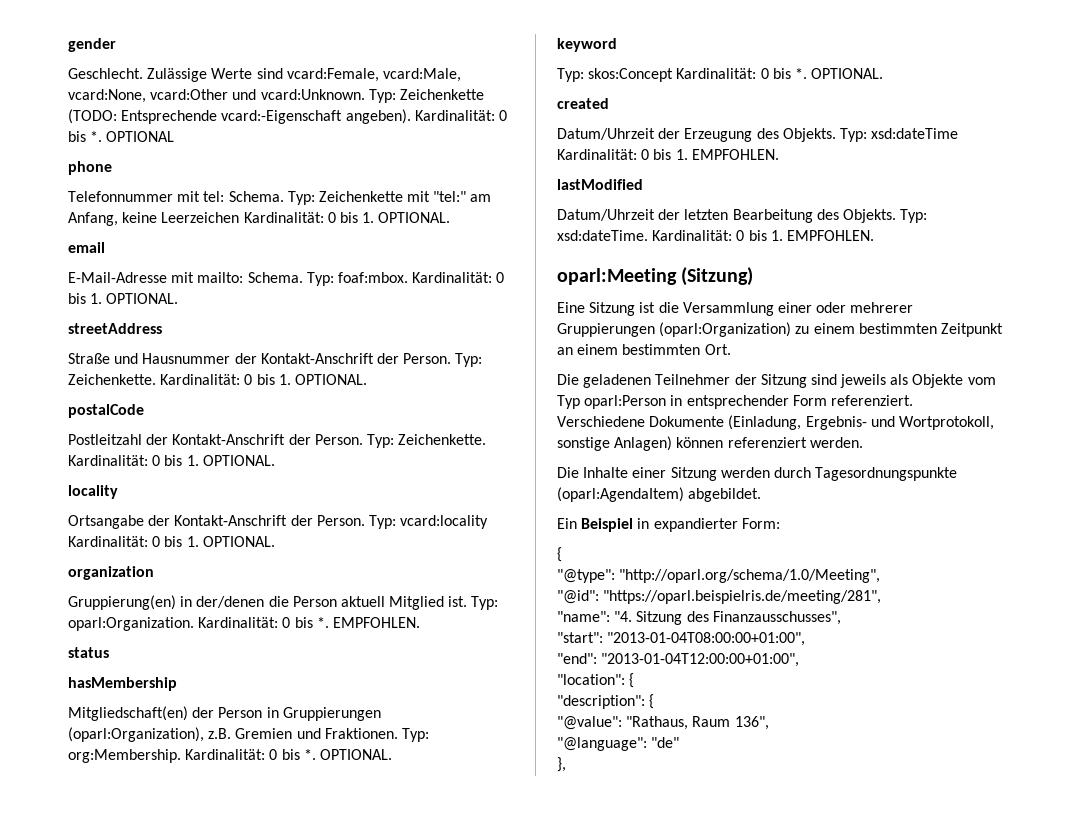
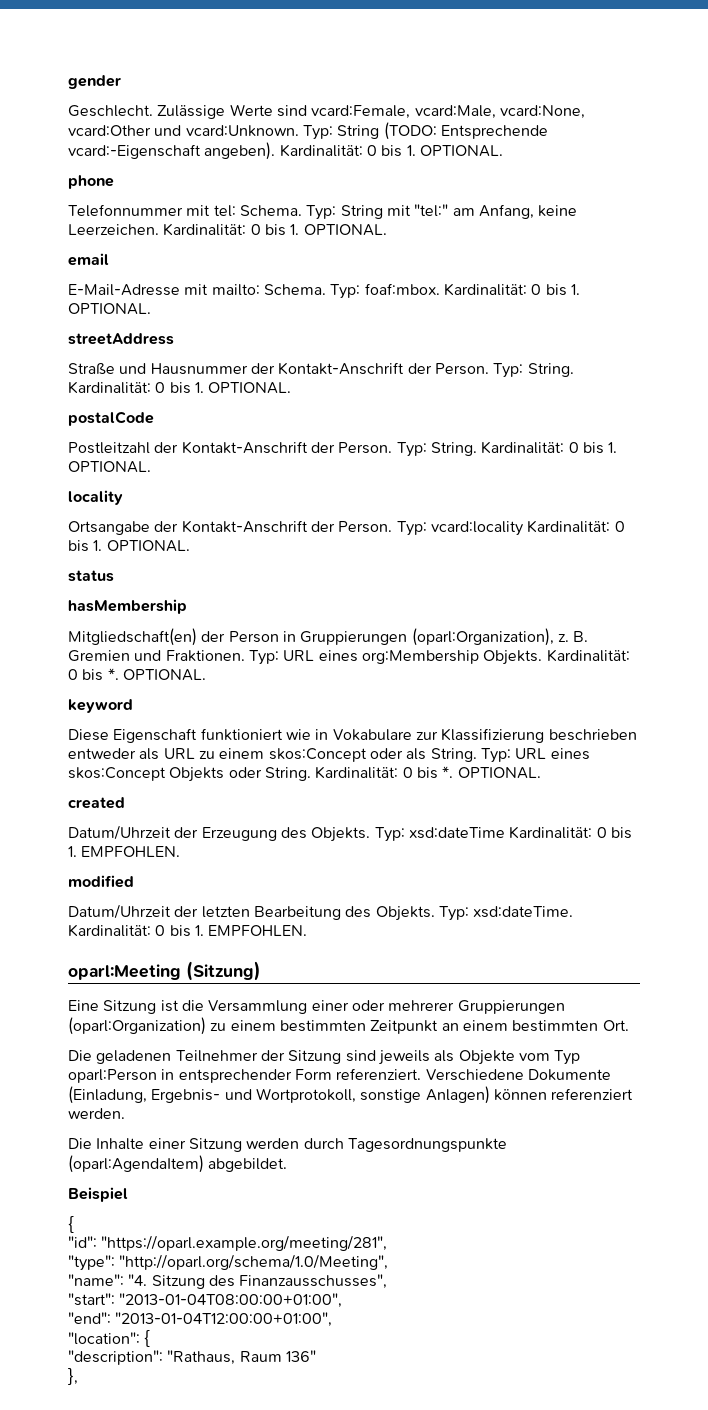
- Typ: Zeichenkette (TODO: Entsprechende vcard:-Eigenschaft angeben). Kardinalität: 0 bis *. OPTIONAL
+ Typ: String (TODO: Entsprechende vcard:-Eigenschaft angeben). Kardinalität: 0 bis 1. OPTIONAL.
- Typ: Zeichenkette mit "tel:" am Anfang, keine Leerzeichen Kardinalität: 0 bis 1. OPTIONAL.
+ Typ: String mit "tel:" am Anfang, keine Leerzeichen. Kardinalität: 0 bis 1. OPTIONAL.
- Straße und Hausnummer der Kontakt-Anschrift der Person. Typ: Zeichenkette.
+ Straße und Hausnummer der Kontakt-Anschrift der Person. Typ: String.
- Postleitzahl der Kontakt-Anschrift der Person. Typ: Zeichenkette.
+ Postleitzahl der Kontakt-Anschrift der Person. Typ: String.
- organization
- Gruppierung(en) in der/denen die Person aktuell Mitglied ist. Typ: oparl:Organization. Kardinalität: 0 bis *. EMPFOHLEN.
- Mitgliedschaft(en) der Person in Gruppierungen (oparl:Organization), z.B. Gremien und Fraktionen.
+ Mitgliedschaft(en) der Person in Gruppierungen (oparl:Organization), z. B. Gremien und Fraktionen.
- Typ: org:Membership.
+ Typ: URL eines org:Membership Objekts.
- Typ: skos:Concept Kardinalität: 0 bis *.
+ Diese Eigenschaft funktioniert wie in Vokabulare zur Klassifizierung beschrieben entweder als URL zu einem skos:Concept oder als String. Typ: URL eines skos:Concept Objekts oder String. Kardinalität: 0 bis *.
- lastModified
+ modified
- Ein Beispiel in expandierter Form:
+ Beispiel
  {
- "@type": "http://oparl.org/schema/1.0/Meeting",
+ "id": "https://oparl.example.org/meeting/281",
+ "type": "http://oparl.org/schema/1.0/Meeting",
- "@id": "https://oparl.beispielris.de/meeting/281",
- "description": {
- "@value": "Rathaus, Raum 136",
- "@language": "de"
+ "description": "Rathaus, Raum 136"

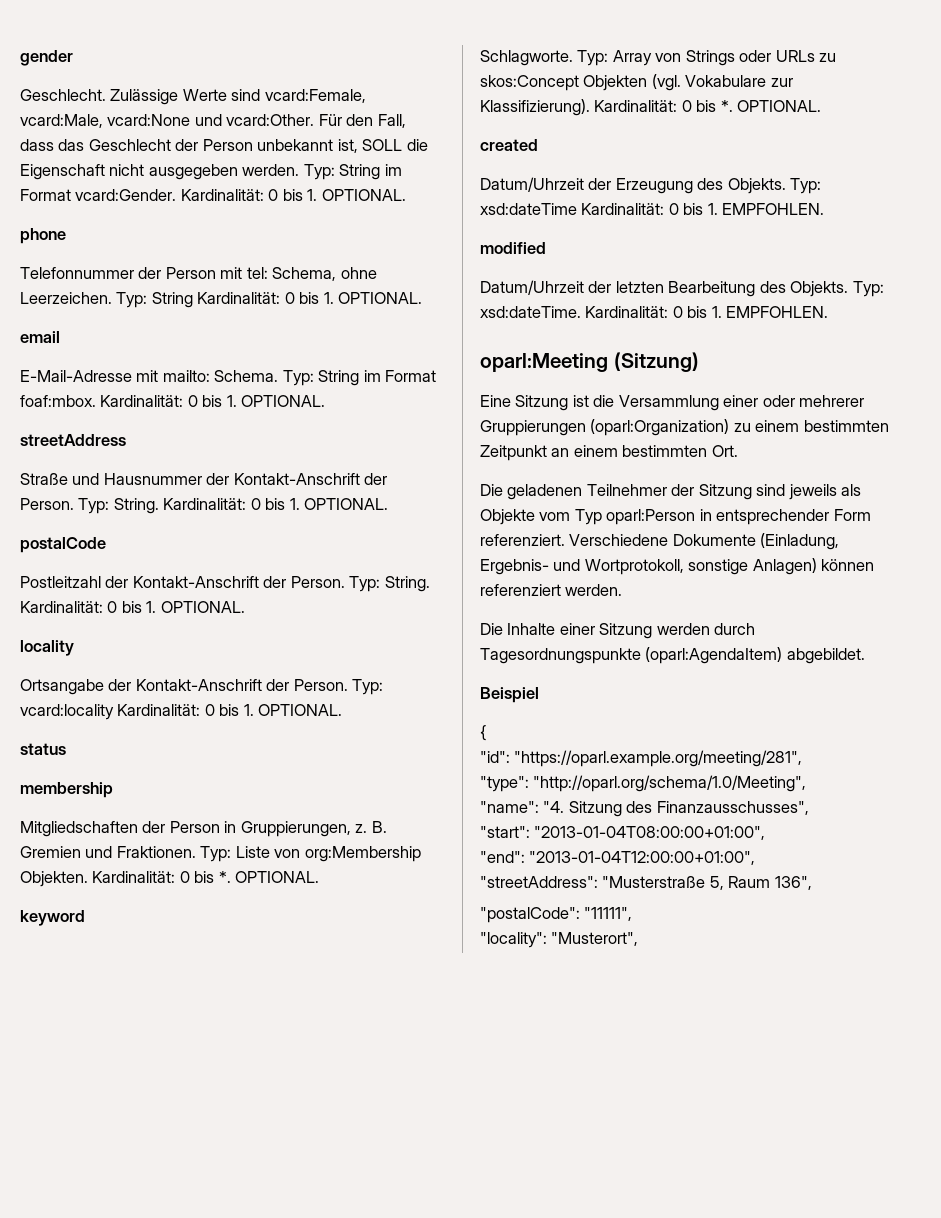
- Zulässige Werte sind vcard:Female, vcard:Male, vcard:None, vcard:Other und vcard:Unknown. Typ: String (TODO: Entsprechende vcard:-Eigenschaft angeben).
+ Zulässige Werte sind vcard:Female, vcard:Male, vcard:None und vcard:Other. Für den Fall, dass das Geschlecht der Person unbekannt ist, SOLL die Eigenschaft nicht ausgegeben werden. Typ: String im Format vcard:Gender.
- Telefonnummer mit tel: Schema. Typ: String mit "tel:" am Anfang, keine Leerzeichen. Kardinalität: 0 bis 1. OPTIONAL.
+ Telefonnummer der Person mit tel: Schema, ohne Leerzeichen. Typ: String Kardinalität: 0 bis 1. OPTIONAL.
- Typ: foaf:mbox.
+ Typ: String im Format foaf:mbox.
- hasMembership
- Mitgliedschaft(en) der Person in Gruppierungen (oparl:Organization), z.
+ membership
+ Mitgliedschaften der Person in Gruppierungen, z.
- Typ: URL eines org:Membership Objekts.
+ Typ: Liste von org:Membership Objekten.
- Diese Eigenschaft funktioniert wie in Vokabulare zur Klassifizierung beschrieben entweder als URL zu einem skos:Concept oder als String. Typ: URL eines skos:Concept Objekts oder String.
+ Schlagworte. Typ: Array von Strings oder URLs zu skos:Concept Objekten (vgl. Vokabulare zur Klassifizierung).
- "location": {
- "description": "Rathaus, Raum 136"
- },
+ "streetAddress": "Musterstraße 5, Raum 136",
+ "postalCode": "11111",
+ "locality": "Musterort",

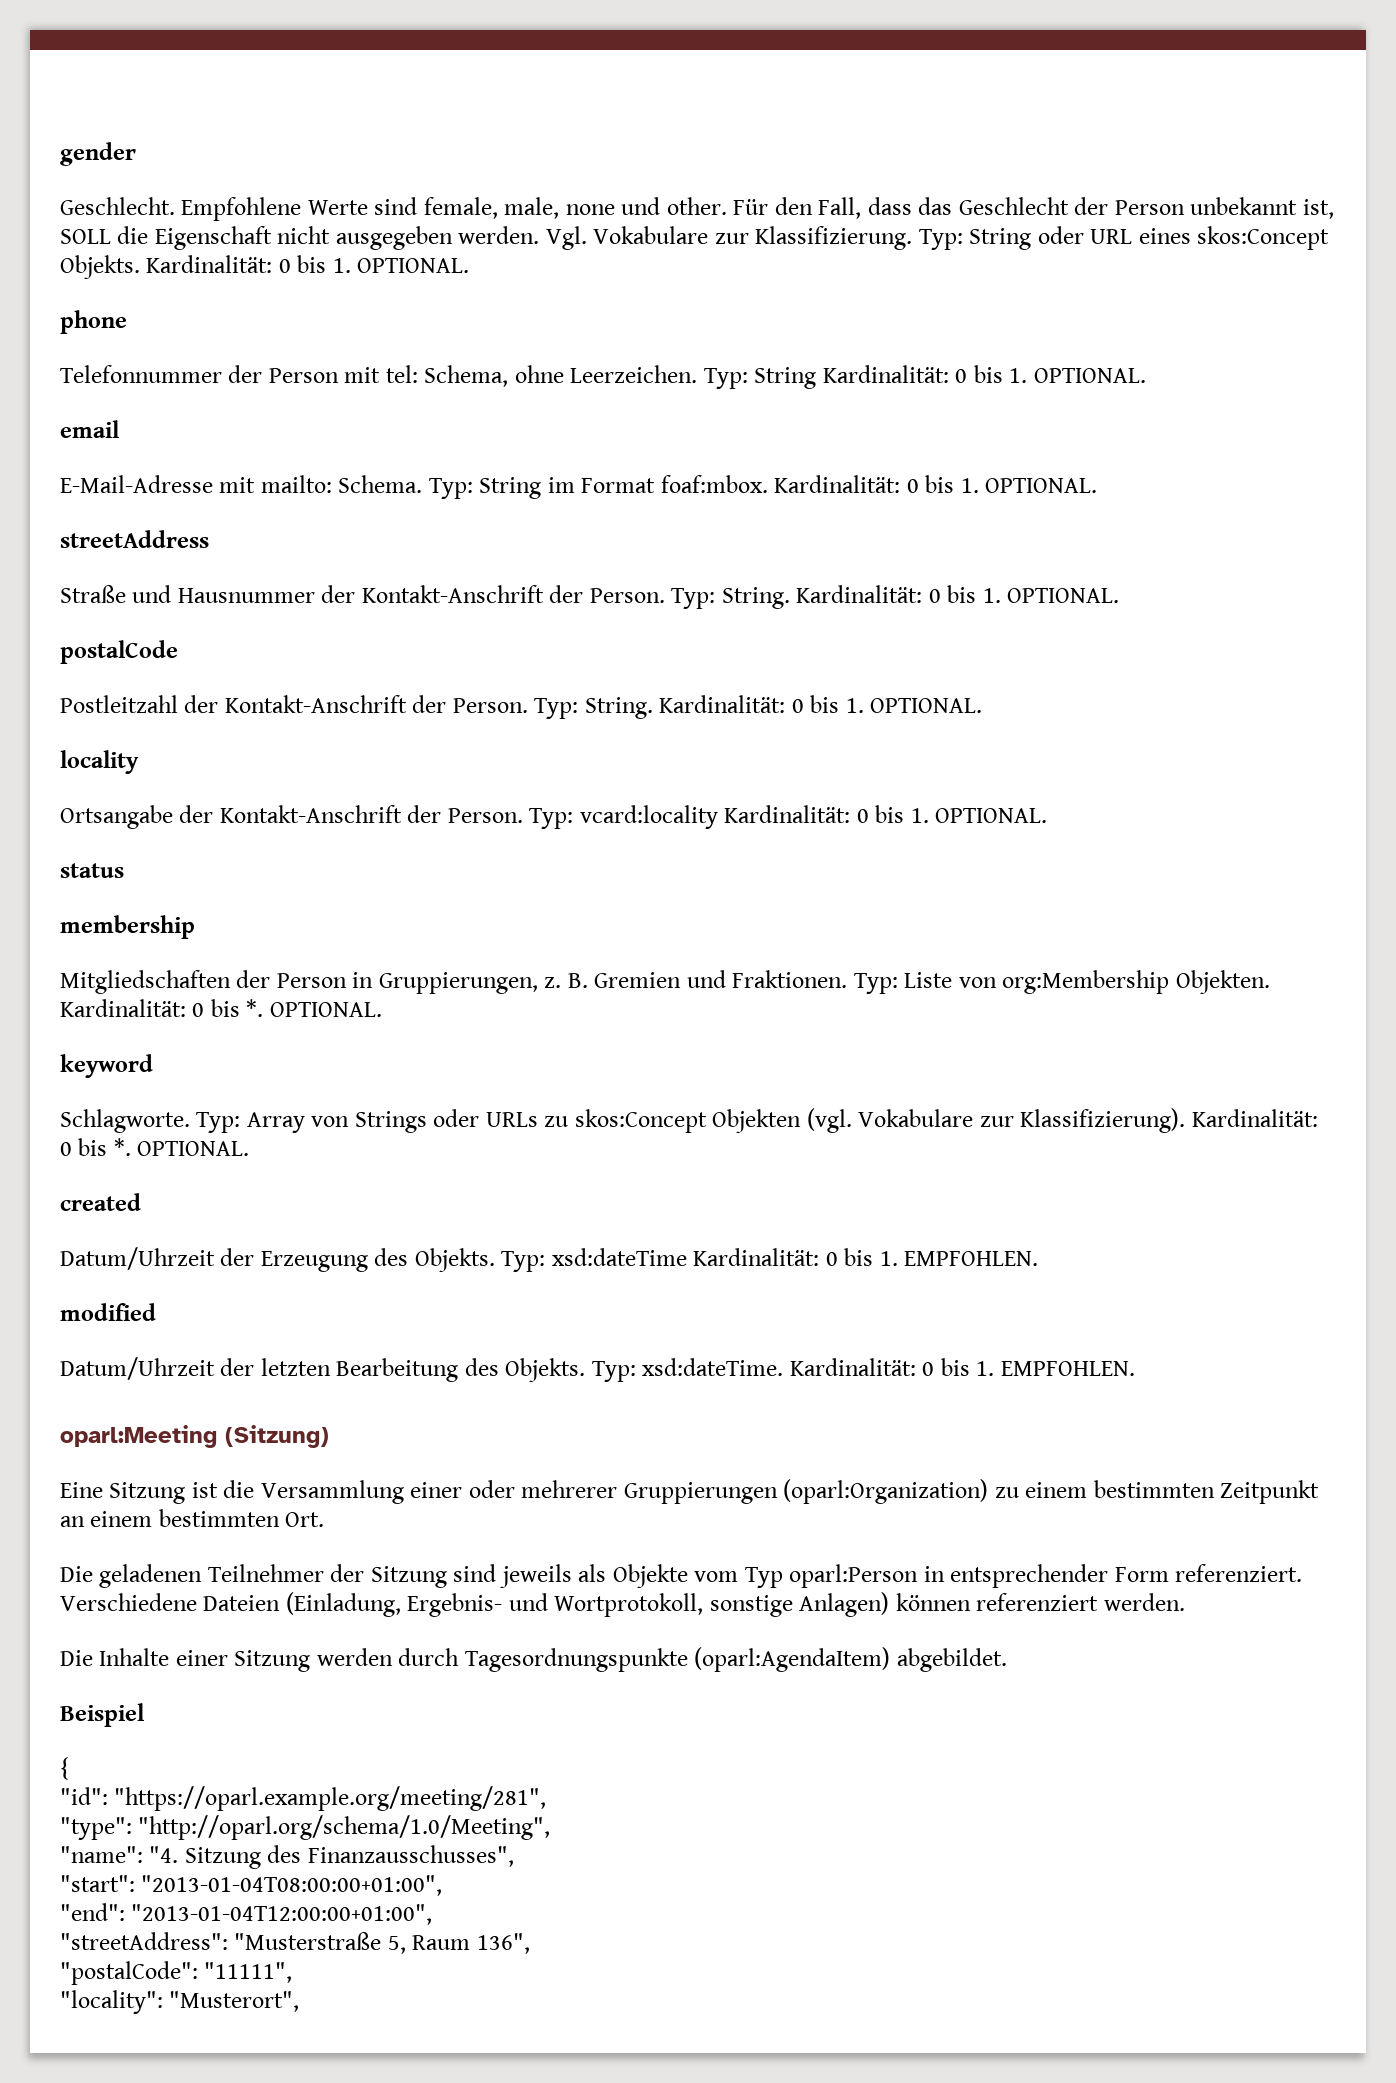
- Zulässige Werte sind vcard:Female, vcard:Male, vcard:None und vcard:Other.
+ Empfohlene Werte sind female, male, none und other.
- Typ: String im Format vcard:Gender.
+ Vgl. Vokabulare zur Klassifizierung. Typ: String oder URL eines skos:Concept Objekts.
- Verschiedene Dokumente (Einladung, Ergebnis- und Wortprotokoll, sonstige Anlagen) können referenziert werden.
+ Verschiedene Dateien (Einladung, Ergebnis- und Wortprotokoll, sonstige Anlagen) können referenziert werden.

